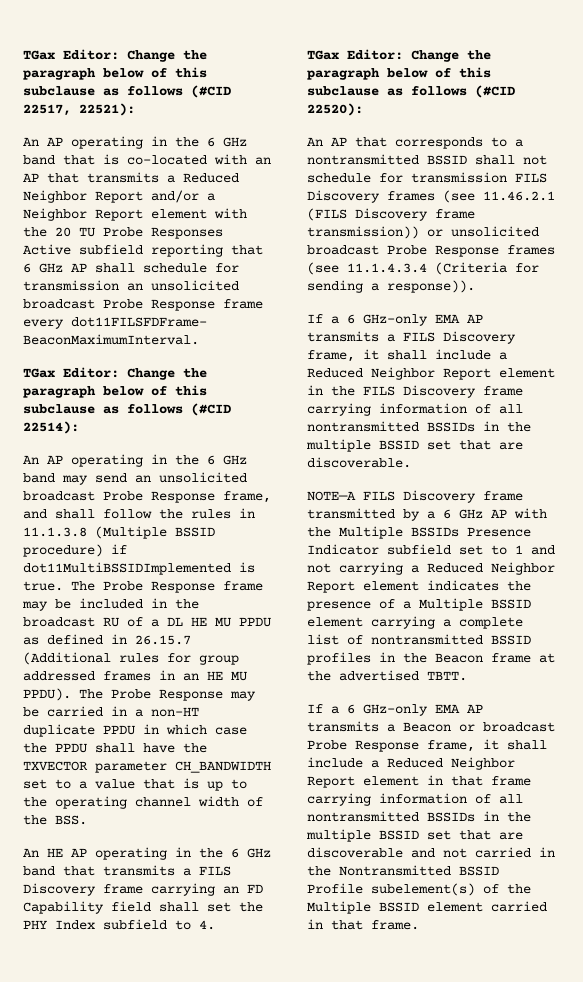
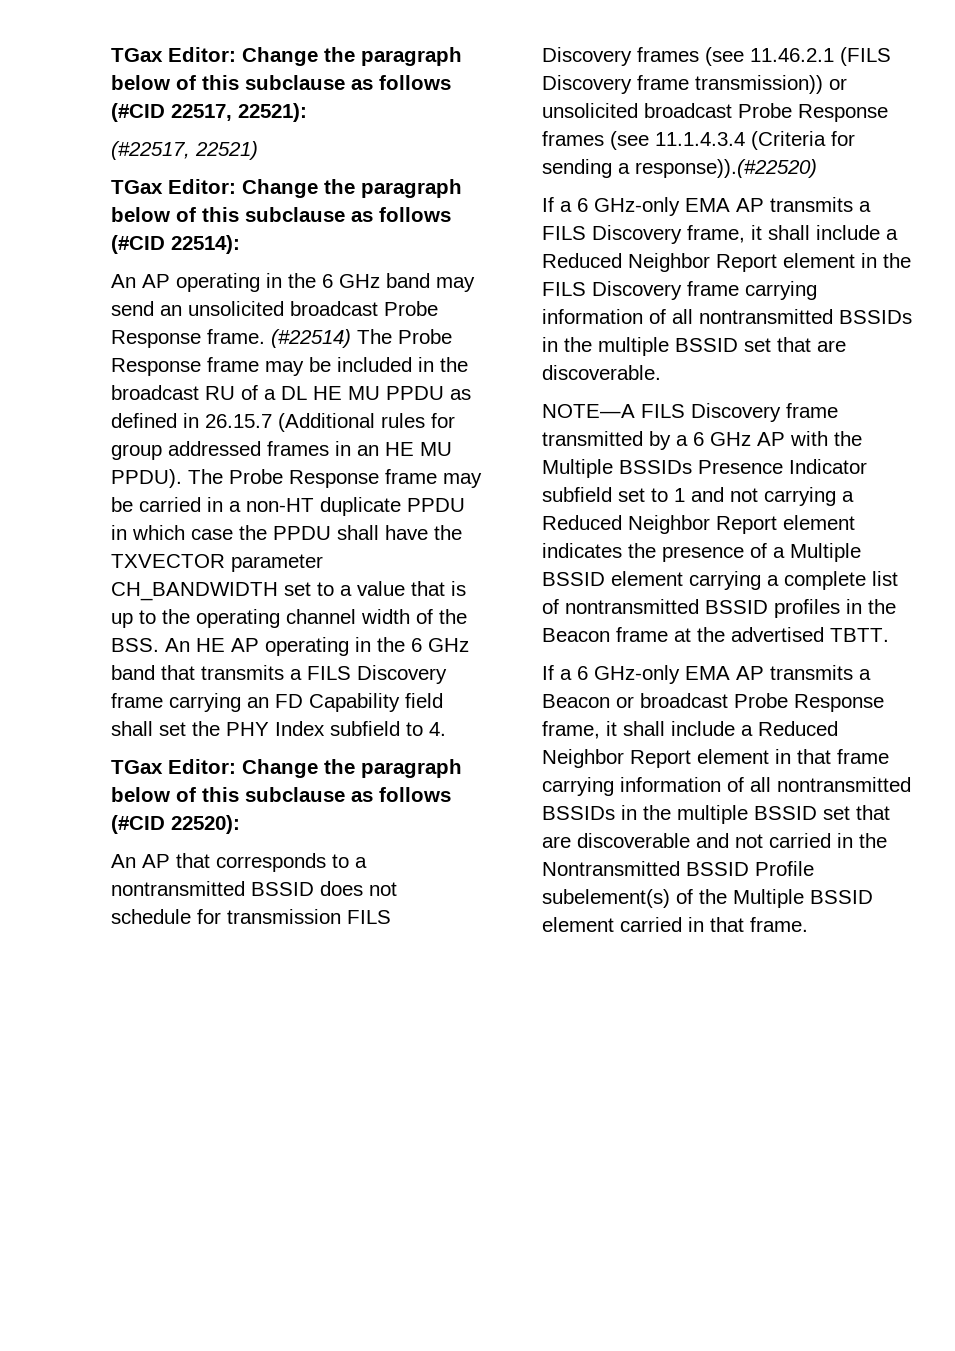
- An AP operating in the 6 GHz band that is co-located with an AP that transmits a Reduced Neighbor Report and/or a Neighbor Report element with the 20 TU Probe Responses Active subfield reporting that 6 GHz AP shall schedule for transmission an unsolicited broadcast Probe Response frame every dot11FILSFDFrame- BeaconMaximumInterval.
+ (#22517, 22521)
- An AP operating in the 6 GHz band may send an unsolicited broadcast Probe Response frame, and shall follow the rules in 11.1.3.8 (Multiple BSSID procedure) if dot11MultiBSSIDImplemented is true. The Probe Response frame may be included in the broadcast RU of a DL HE MU PPDU as defined in 26.15.7 (Additional rules for group addressed frames in an HE MU PPDU).
+ An AP operating in the 6 GHz band may send an unsolicited broadcast Probe Response frame. (#22514) The Probe Response frame may be included in the broadcast RU of a DL HE MU PPDU as defined in 26.15.7 (Additional rules for group addressed frames in an HE MU PPDU).
- The Probe Response may be carried in a non-HT duplicate PPDU in which case the PPDU shall have the TXVECTOR parameter CH_BANDWIDTH set to a value that is up to the operating channel width of the BSS.
- An HE AP operating in the 6 GHz band that transmits a FILS Discovery frame carrying an FD Capability field shall set the PHY Index subfield to 4.
+ The Probe Response frame may be carried in a non-HT duplicate PPDU in which case the PPDU shall have the TXVECTOR parameter CH_BANDWIDTH set to a value that is up to the operating channel width of the BSS. An HE AP operating in the 6 GHz band that transmits a FILS Discovery frame carrying an FD Capability field shall set the PHY Index subfield to 4.
- An AP that corresponds to a nontransmitted BSSID shall not schedule for transmission FILS Discovery frames (see 11.46.2.1 (FILS Discovery frame transmission)) or unsolicited broadcast Probe Response frames (see 11.1.4.3.4 (Criteria for sending a response)).
+ An AP that corresponds to a nontransmitted BSSID does not schedule for transmission FILS Discovery frames (see 11.46.2.1 (FILS Discovery frame transmission)) or unsolicited broadcast Probe Response frames (see 11.1.4.3.4 (Criteria for sending a response)).(#22520)

